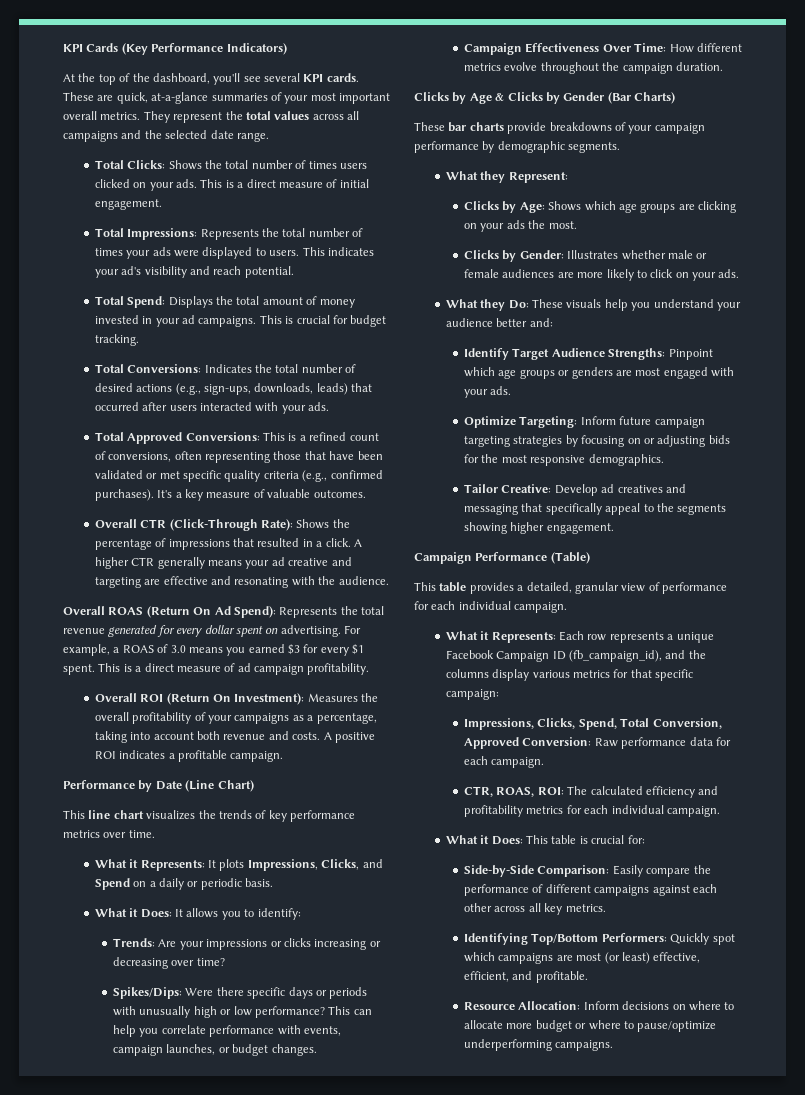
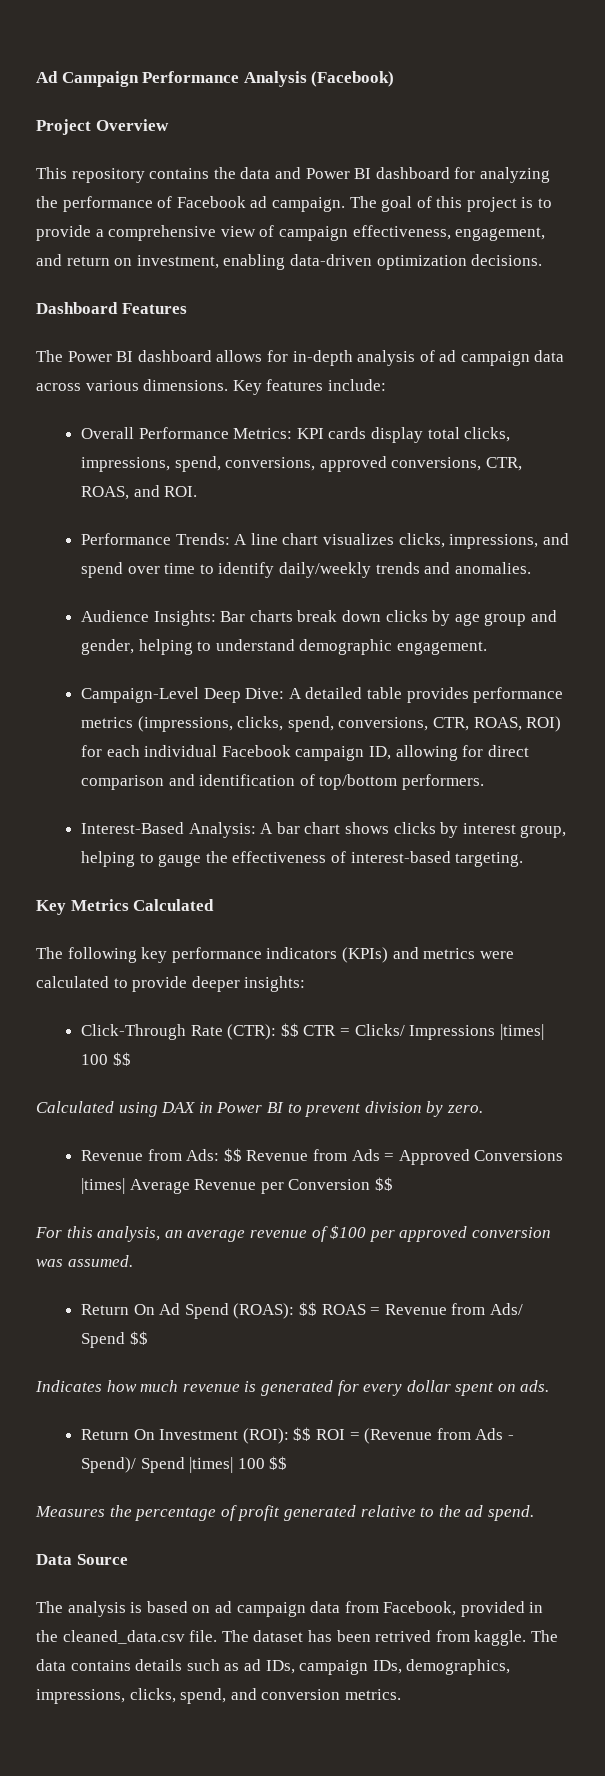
- KPI Cards (Key Performance Indicators)
- At the top of the dashboard, you'll see several KPI cards. These are quick, at-a-glance summaries of your most important overall metrics. They represent the total values across all campaigns and the selected date range.
- Total Clicks: Shows the total number of times users clicked on your ads. This is a direct measure of initial engagement.
- Total Impressions: Represents the total number of times your ads were displayed to users. This indicates your ad's visibility and reach potential.
- Total Spend: Displays the total amount of money invested in your ad campaigns. This is crucial for budget tracking.
- Total Conversions: Indicates the total number of desired actions (e.g., sign-ups, downloads, leads) that occurred after users interacted with your ads.
- Total Approved Conversions: This is a refined count of conversions, often representing those that have been validated or met specific quality criteria (e.g., confirmed purchases). It's a key measure of valuable outcomes.
- Overall CTR (Click-Through Rate): Shows the percentage of impressions that resulted in a click. A higher CTR generally means your ad creative and targeting are effective and resonating with the audience.
- Overall ROAS (Return On Ad Spend): Represents the total revenue generated for every dollar spent on advertising. For example, a ROAS of 3.0 means you earned $3 for every $1 spent. This is a direct measure of ad campaign profitability.
- Overall ROI (Return On Investment): Measures the overall profitability of your campaigns as a percentage, taking into account both revenue and costs. A positive ROI indicates a profitable campaign.
- Performance by Date (Line Chart)
- This line chart visualizes the trends of key performance metrics over time.
- What it Represents: It plots Impressions, Clicks, and Spend on a daily or periodic basis.
- What it Does: It allows you to identify:
- Trends: Are your impressions or clicks increasing or decreasing over time?
- Spikes/Dips: Were there specific days or periods with unusually high or low performance? This can help you correlate performance with events, campaign launches, or budget changes.
- Campaign Effectiveness Over Time: How different metrics evolve throughout the campaign duration.
- Clicks by Age & Clicks by Gender (Bar Charts)
- These bar charts provide breakdowns of your campaign performance by demographic segments.
- What they Represent:
- Clicks by Age: Shows which age groups are clicking on your ads the most.
- Clicks by Gender: Illustrates whether male or female audiences are more likely to click on your ads.
- What they Do: These visuals help you understand your audience better and:
- Identify Target Audience Strengths: Pinpoint which age groups or genders are most engaged with your ads.
- Optimize Targeting: Inform future campaign targeting strategies by focusing on or adjusting bids for the most responsive demographics.
- Tailor Creative: Develop ad creatives and messaging that specifically appeal to the segments showing higher engagement.
- Campaign Performance (Table)
- This table provides a detailed, granular view of performance for each individual campaign.
- What it Represents: Each row represents a unique Facebook Campaign ID (fb_campaign_id), and the columns display various metrics for that specific campaign:
- Impressions, Clicks, Spend, Total Conversion, Approved Conversion: Raw performance data for each campaign.
- CTR, ROAS, ROI: The calculated efficiency and profitability metrics for each individual campaign.
- What it Does: This table is crucial for:
- Side-by-Side Comparison: Easily compare the performance of different campaigns against each other across all key metrics.
- Identifying Top/Bottom Performers: Quickly spot which campaigns are most (or least) effective, efficient, and profitable.
- Resource Allocation: Inform decisions on where to allocate more budget or where to pause/optimize underperforming campaigns.
+ Ad Campaign Performance Analysis (Facebook)
+ Project Overview
+ This repository contains the data and Power BI dashboard for analyzing the performance of Facebook ad campaign. The goal of this project is to provide a comprehensive view of campaign effectiveness, engagement, and return on investment, enabling data-driven optimization decisions.
+ Dashboard Features
+ The Power BI dashboard allows for in-depth analysis of ad campaign data across various dimensions. Key features include:
+ Overall Performance Metrics: KPI cards display total clicks, impressions, spend, conversions, approved conversions, CTR, ROAS, and ROI.
+ Performance Trends: A line chart visualizes clicks, impressions, and spend over time to identify daily/weekly trends and anomalies.
+ Audience Insights: Bar charts break down clicks by age group and gender, helping to understand demographic engagement.
+ Campaign-Level Deep Dive: A detailed table provides performance metrics (impressions, clicks, spend, conversions, CTR, ROAS, ROI) for each individual Facebook campaign ID, allowing for direct comparison and identification of top/bottom performers.
+ Interest-Based Analysis: A bar chart shows clicks by interest group, helping to gauge the effectiveness of interest-based targeting.
+ Key Metrics Calculated
+ The following key performance indicators (KPIs) and metrics were calculated to provide deeper insights:
+ Click-Through Rate (CTR): $$ CTR = Clicks/ Impressions |times| 100 $$
+ Calculated using DAX in Power BI to prevent division by zero.
+ Revenue from Ads: $$ Revenue from Ads = Approved Conversions |times| Average Revenue per Conversion $$
+ For this analysis, an average revenue of $100 per approved conversion was assumed.
+ Return On Ad Spend (ROAS): $$ ROAS = Revenue from Ads/ Spend $$
+ Indicates how much revenue is generated for every dollar spent on ads.
+ Return On Investment (ROI): $$ ROI = (Revenue from Ads - Spend)/ Spend |times| 100 $$
+ Measures the percentage of profit generated relative to the ad spend.
+ Data Source
+ The analysis is based on ad campaign data from Facebook, provided in the cleaned_data.csv file. The dataset has been retrived from kaggle. The data contains details such as ad IDs, campaign IDs, demographics, impressions, clicks, spend, and conversion metrics.

